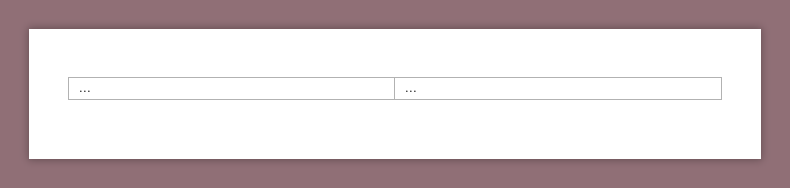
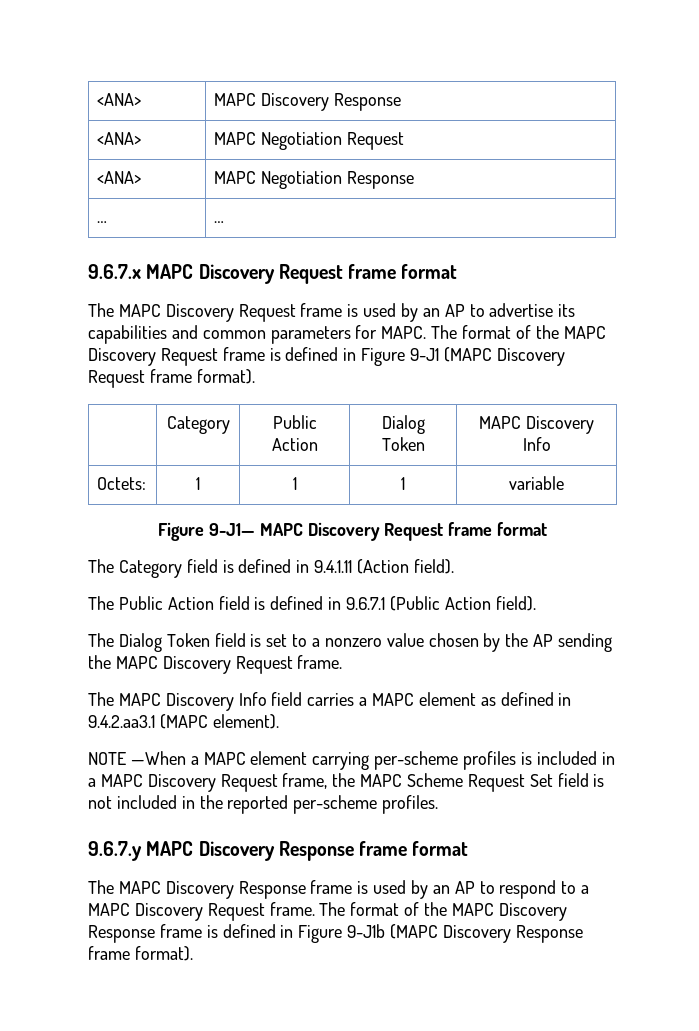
+ <ANA> | MAPC Discovery Response
+ <ANA> | MAPC Negotiation Request
+ <ANA> | MAPC Negotiation Response
  … | …
+ 9.6.7.x MAPC Discovery Request frame format
+ The MAPC Discovery Request frame is used by an AP to advertise its capabilities and common parameters for MAPC. The format of the MAPC Discovery Request frame is defined in Figure 9-J1 (MAPC Discovery Request frame format).
+ | Category | Public Action | Dialog Token | MAPC Discovery Info
+ Octets: | 1 | 1 | 1 | variable
+ Figure 9-J1— MAPC Discovery Request frame format
+ The Category field is defined in 9.4.1.11 (Action field).
+ The Public Action field is defined in 9.6.7.1 (Public Action field).
+ The Dialog Token field is set to a nonzero value chosen by the AP sending the MAPC Discovery Request frame.
+ The MAPC Discovery Info field carries a MAPC element as defined in 9.4.2.aa3.1 (MAPC element).
+ NOTE —When a MAPC element carrying per-scheme profiles is included in a MAPC Discovery Request frame, the MAPC Scheme Request Set field is not included in the reported per-scheme profiles.
+ 9.6.7.y MAPC Discovery Response frame format
+ The MAPC Discovery Response frame is used by an AP to respond to a MAPC Discovery Request frame. The format of the MAPC Discovery Response frame is defined in Figure 9-J1b (MAPC Discovery Response frame format).

